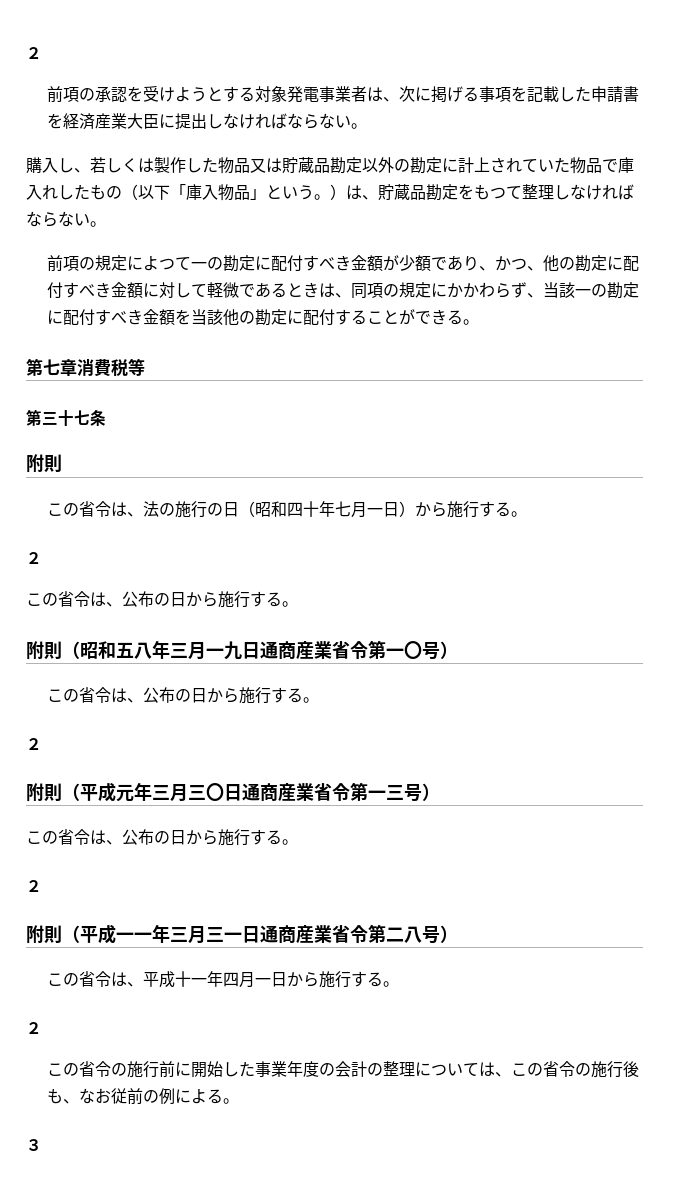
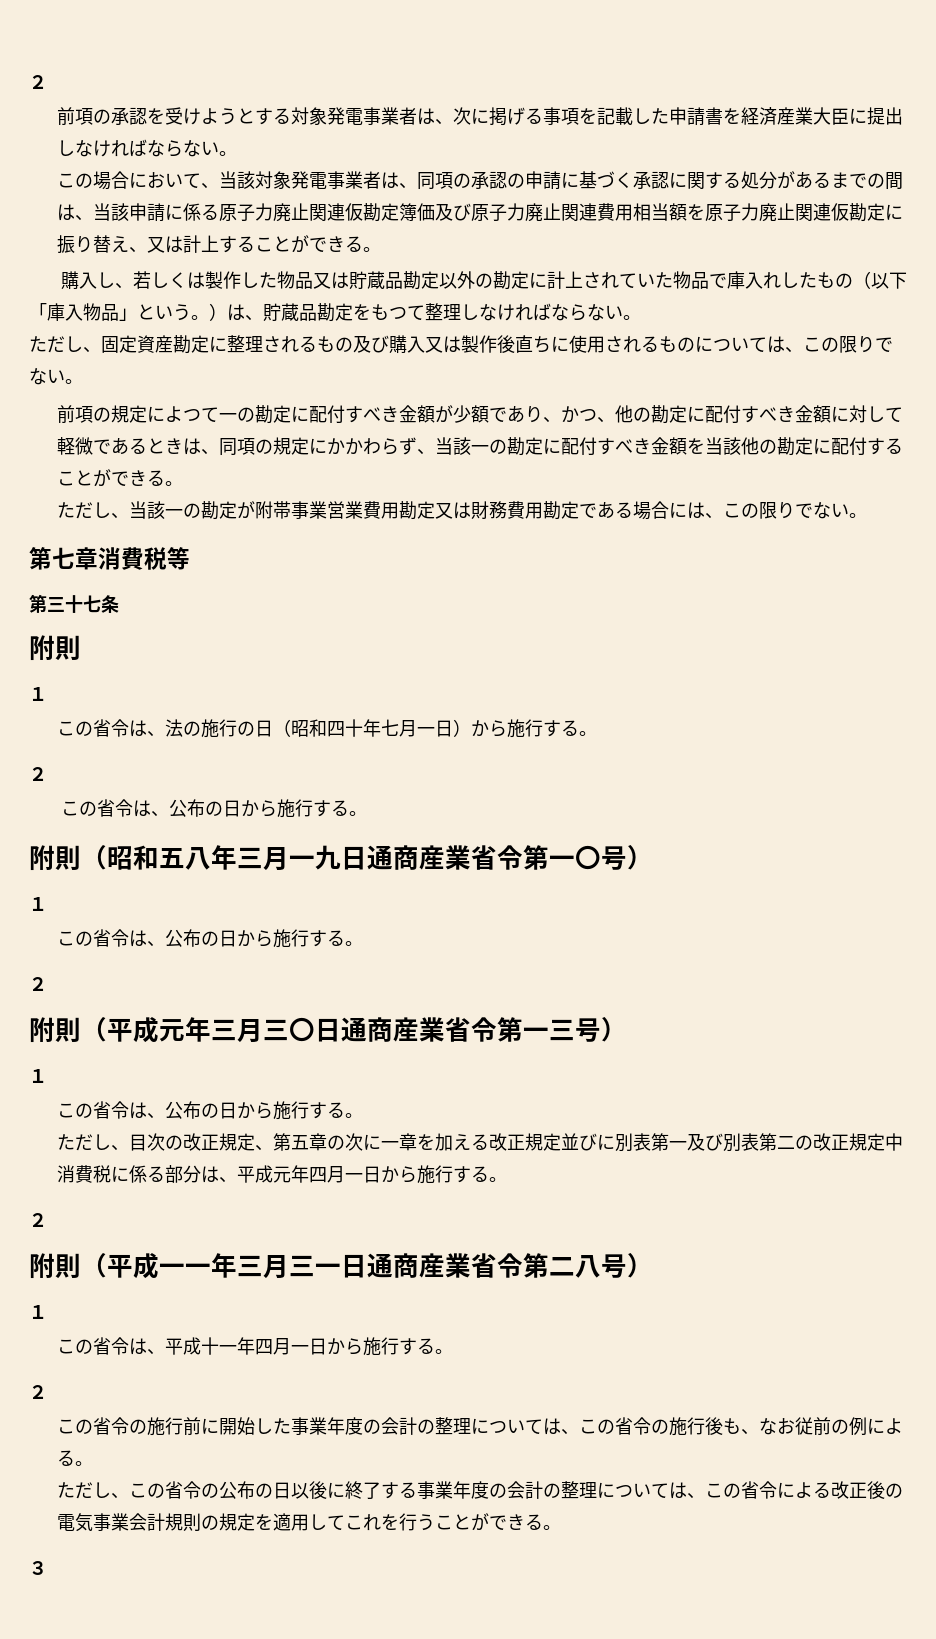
+ この場合において、当該対象発電事業者は、同項の承認の申請に基づく承認に関する処分があるまでの間は、当該申請に係る原子力廃止関連仮勘定簿価及び原子力廃止関連費用相当額を原子力廃止関連仮勘定に振り替え、又は計上することができる。
+ ただし、固定資産勘定に整理されるもの及び購入又は製作後直ちに使用されるものについては、この限りでない。
+ ただし、当該一の勘定が附帯事業営業費用勘定又は財務費用勘定である場合には、この限りでない。
  第三十七条
  附則
+ １
  附則（昭和五八年三月一九日通商産業省令第一〇号）
+ １
  附則（平成元年三月三〇日通商産業省令第一三号）
+ １
  この省令は、公布の日から施行する。
+ ただし、目次の改正規定、第五章の次に一章を加える改正規定並びに別表第一及び別表第二の改正規定中消費税に係る部分は、平成元年四月一日から施行する。
  附則（平成一一年三月三一日通商産業省令第二八号）
+ １
+ ただし、この省令の公布の日以後に終了する事業年度の会計の整理については、この省令による改正後の電気事業会計規則の規定を適用してこれを行うことができる。

